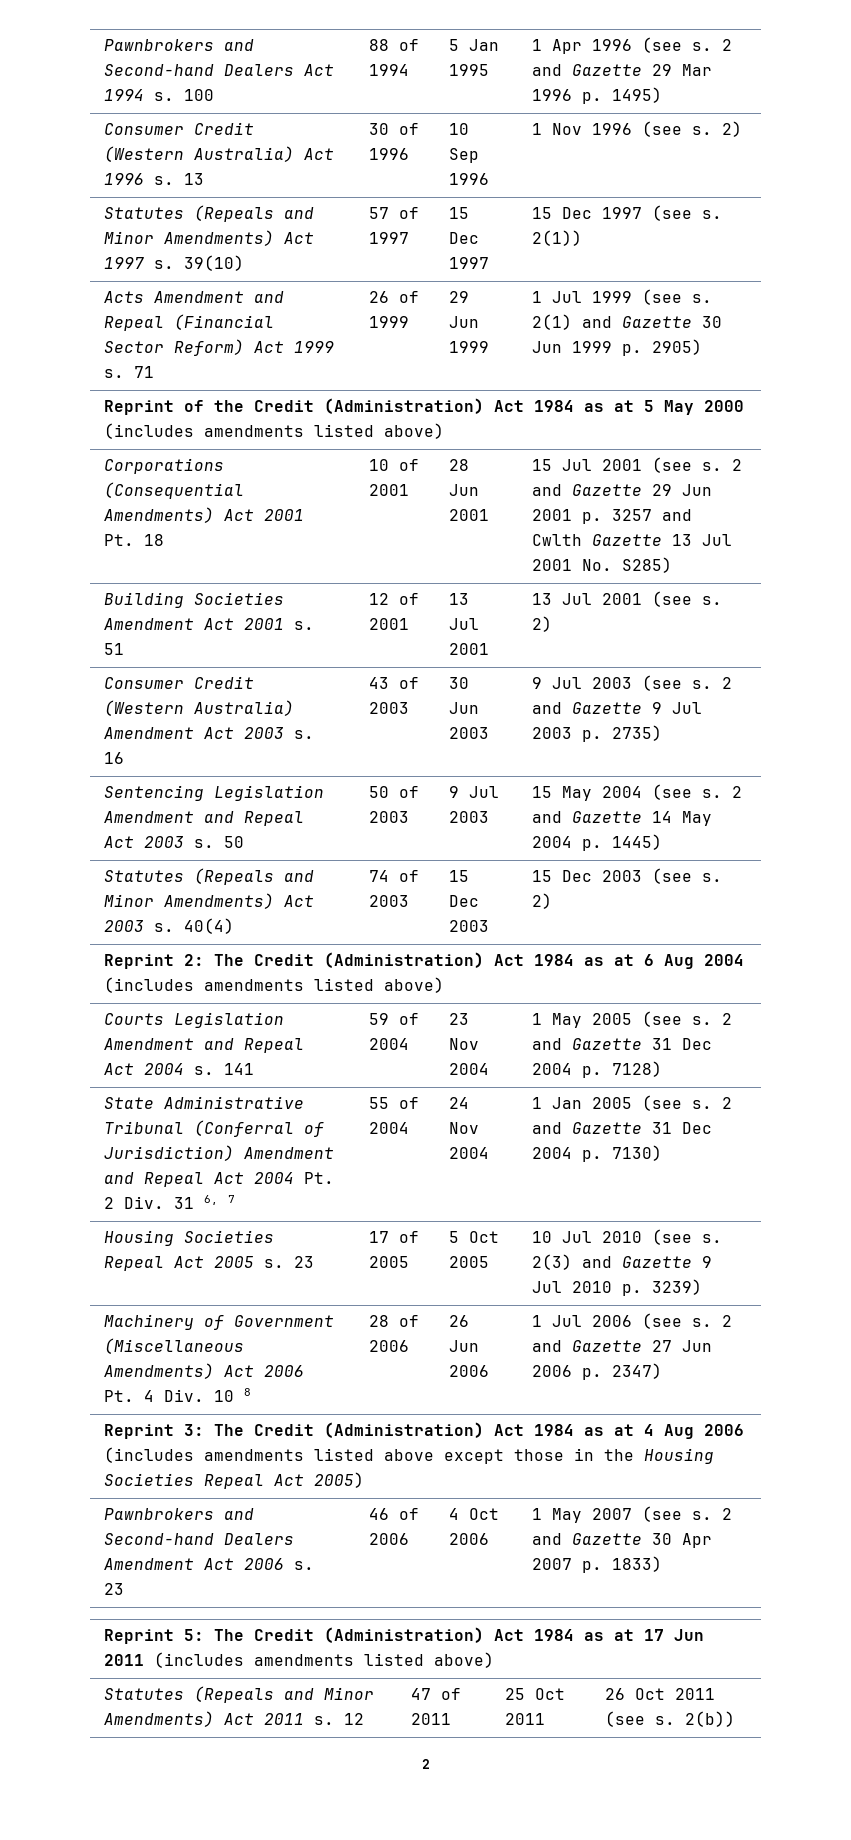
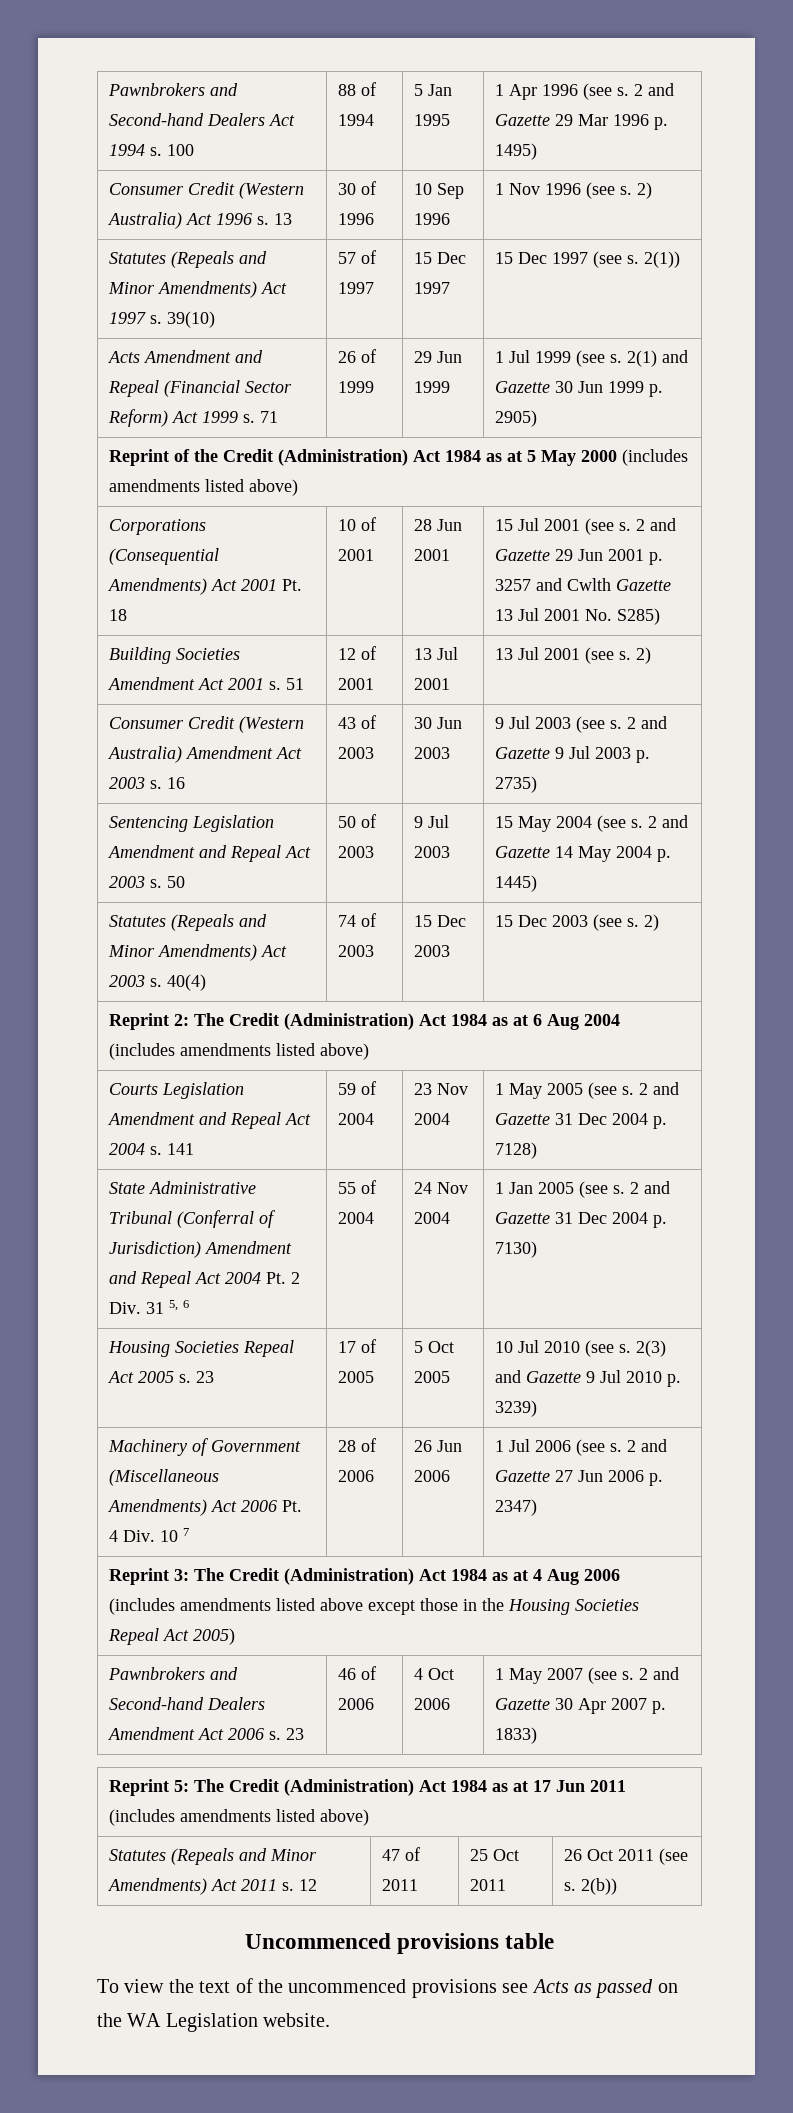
- State Administrative Tribunal (Conferral of Jurisdiction) Amendment and Repeal Act 2004 Pt. 2 Div. 31 6, 7 | 55 of 2004 | 24 Nov 2004 | 1 Jan 2005 (see s. 2 and Gazette 31 Dec 2004 p. 7130)
+ State Administrative Tribunal (Conferral of Jurisdiction) Amendment and Repeal Act 2004 Pt. 2 Div. 31 5, 6 | 55 of 2004 | 24 Nov 2004 | 1 Jan 2005 (see s. 2 and Gazette 31 Dec 2004 p. 7130)
- Machinery of Government (Miscellaneous Amendments) Act 2006 Pt. 4 Div. 10 8 | 28 of 2006 | 26 Jun 2006 | 1 Jul 2006 (see s. 2 and Gazette 27 Jun 2006 p. 2347)
+ Machinery of Government (Miscellaneous Amendments) Act 2006 Pt. 4 Div. 10 7 | 28 of 2006 | 26 Jun 2006 | 1 Jul 2006 (see s. 2 and Gazette 27 Jun 2006 p. 2347)
  Statutes (Repeals and Minor Amendments) Act 2011 s. 12 | 47 of 2011 | 25 Oct 2011 | 26 Oct 2011 (see s. 2(b))
- 2
+ Uncommenced provisions table
+ To view the text of the uncommenced provisions see Acts as passed on the WA Legislation website.

